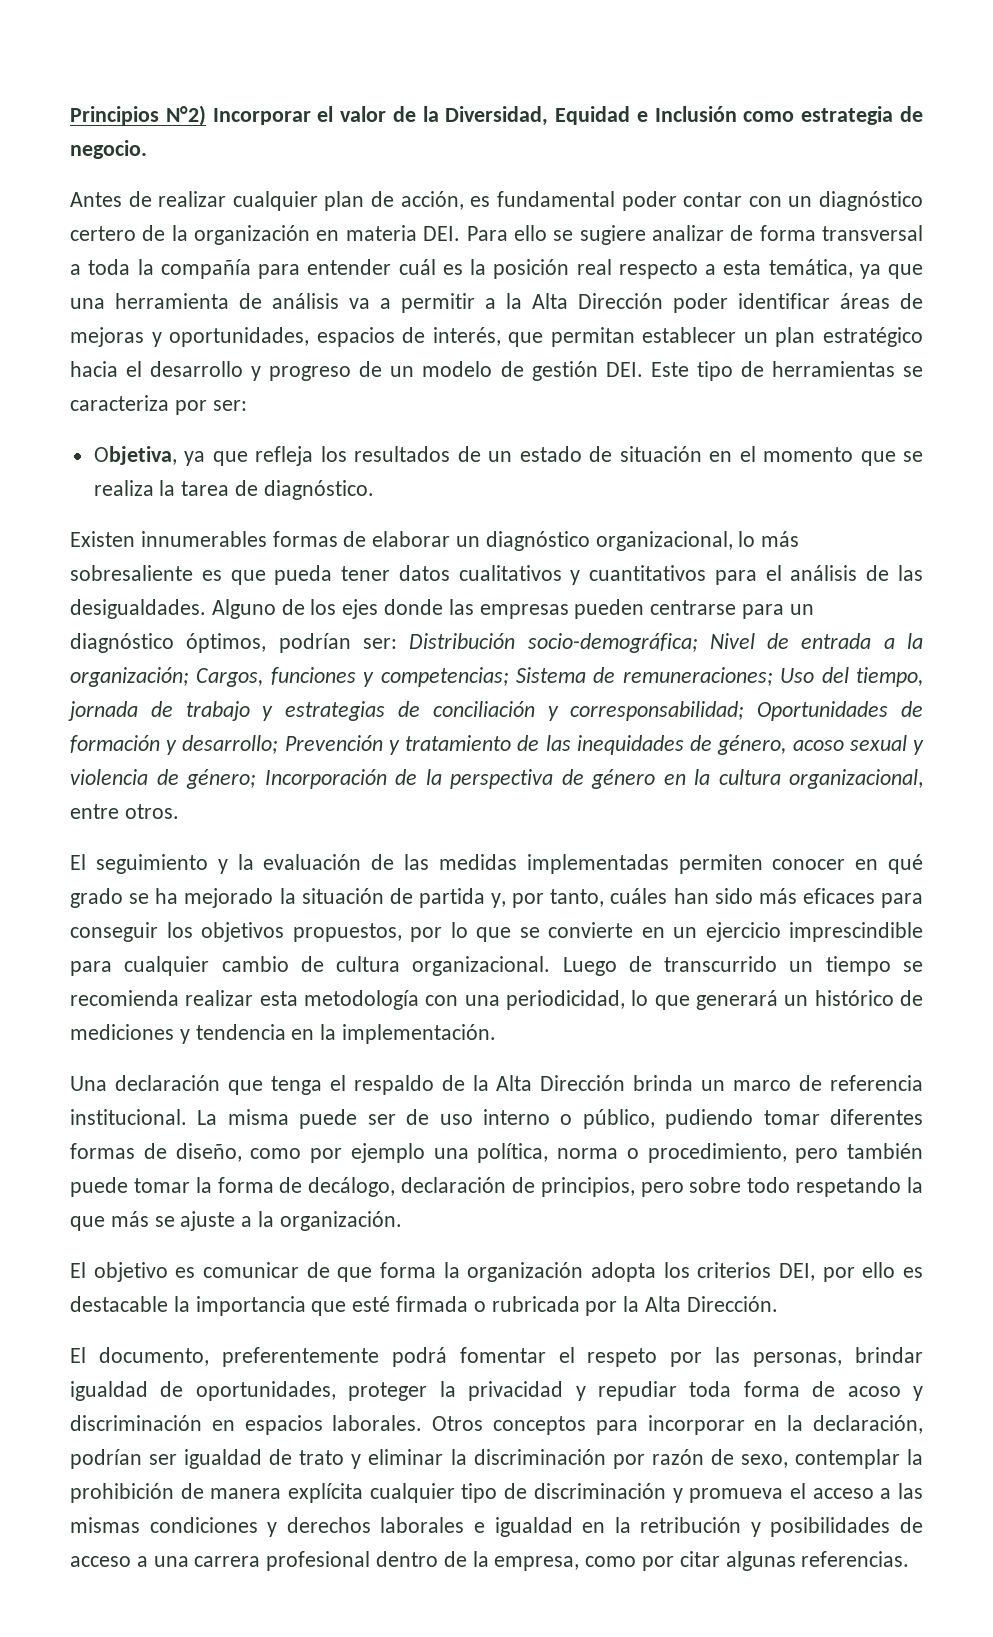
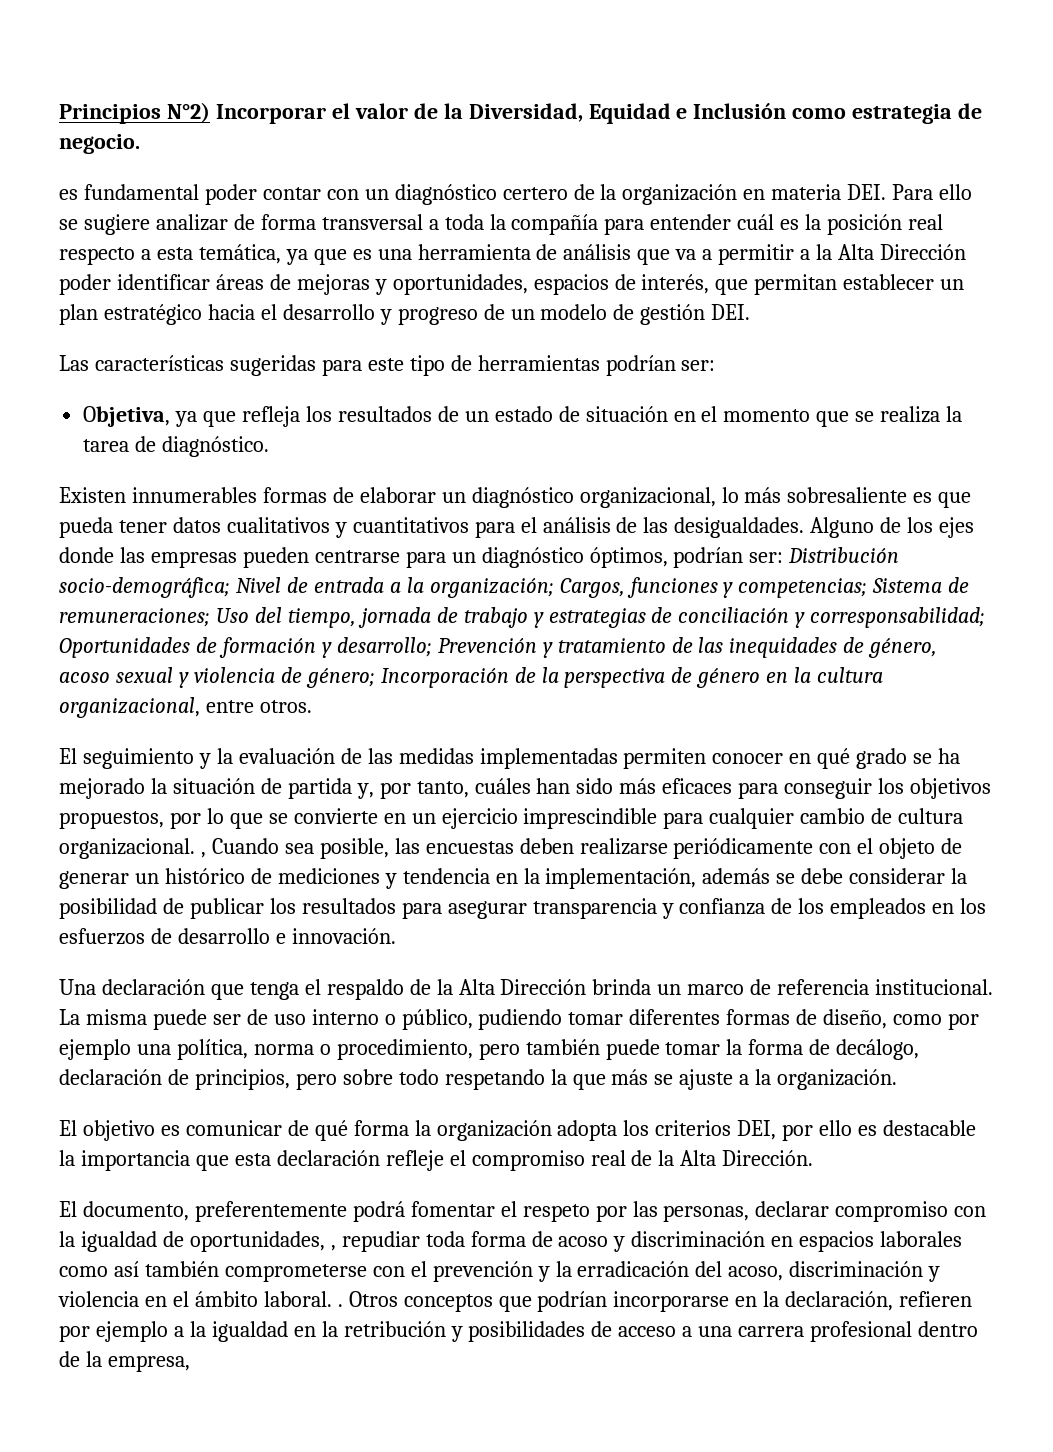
- Antes de realizar cualquier plan de acción, es fundamental poder contar con un diagnóstico certero de la organización en materia DEI. Para ello se sugiere analizar de forma transversal a toda la compañía para entender cuál es la posición real respecto a esta temática, ya que una herramienta de análisis va a permitir a la Alta Dirección poder identificar áreas de mejoras y oportunidades, espacios de interés, que permitan establecer un plan estratégico hacia el desarrollo y progreso de un modelo de gestión DEI. Este tipo de herramientas se caracteriza por ser:
+ es fundamental poder contar con un diagnóstico certero de la organización en materia DEI. Para ello se sugiere analizar de forma transversal a toda la compañía para entender cuál es la posición real respecto a esta temática, ya que es una herramienta de análisis que va a permitir a la Alta Dirección poder identificar áreas de mejoras y oportunidades, espacios de interés, que permitan establecer un plan estratégico hacia el desarrollo y progreso de un modelo de gestión DEI.
+ Las características sugeridas para este tipo de herramientas podrían ser:
- El seguimiento y la evaluación de las medidas implementadas permiten conocer en qué grado se ha mejorado la situación de partida y, por tanto, cuáles han sido más eficaces para conseguir los objetivos propuestos, por lo que se convierte en un ejercicio imprescindible para cualquier cambio de cultura organizacional. Luego de transcurrido un tiempo se recomienda realizar esta metodología con una periodicidad, lo que generará un histórico de mediciones y tendencia en la implementación.
+ El seguimiento y la evaluación de las medidas implementadas permiten conocer en qué grado se ha mejorado la situación de partida y, por tanto, cuáles han sido más eficaces para conseguir los objetivos propuestos, por lo que se convierte en un ejercicio imprescindible para cualquier cambio de cultura organizacional. , Cuando sea posible, las encuestas deben realizarse periódicamente con el objeto de generar un histórico de mediciones y tendencia en la implementación, además se debe considerar la posibilidad de publicar los resultados para asegurar transparencia y confianza de los empleados en los esfuerzos de desarrollo e innovación.
- El objetivo es comunicar de que forma la organización adopta los criterios DEI, por ello es destacable la importancia que esté firmada o rubricada por la Alta Dirección.
+ El objetivo es comunicar de qué forma la organización adopta los criterios DEI, por ello es destacable la importancia que esta declaración refleje el compromiso real de la Alta Dirección.
- El documento, preferentemente podrá fomentar el respeto por las personas, brindar igualdad de oportunidades, proteger la privacidad y repudiar toda forma de acoso y discriminación en espacios laborales. Otros conceptos para incorporar en la declaración, podrían ser igualdad de trato y eliminar la discriminación por razón de sexo, contemplar la prohibición de manera explícita cualquier tipo de discriminación y promueva el acceso a las mismas condiciones y derechos laborales e igualdad en la retribución y posibilidades de acceso a una carrera profesional dentro de la empresa, como por citar algunas referencias.
+ El documento, preferentemente podrá fomentar el respeto por las personas, declarar compromiso con la igualdad de oportunidades, , repudiar toda forma de acoso y discriminación en espacios laborales como así también comprometerse con el prevención y la erradicación del acoso, discriminación y violencia en el ámbito laboral. . Otros conceptos que podrían incorporarse en la declaración, refieren por ejemplo a la igualdad en la retribución y posibilidades de acceso a una carrera profesional dentro de la empresa,

